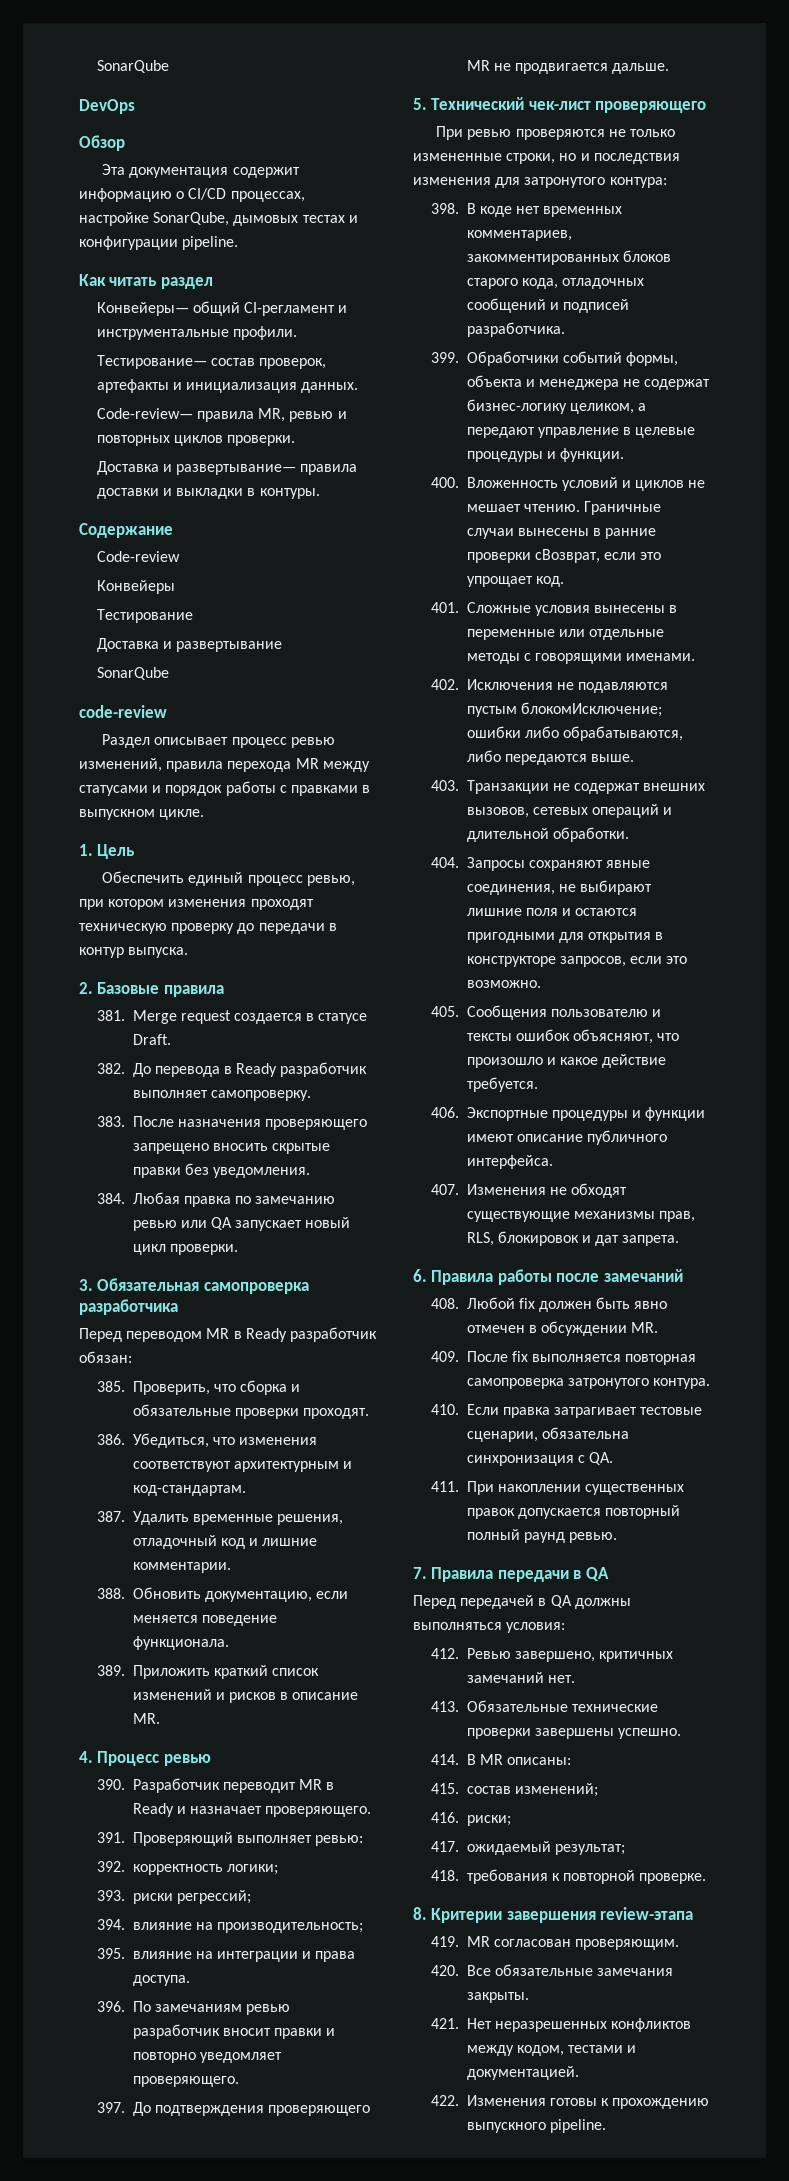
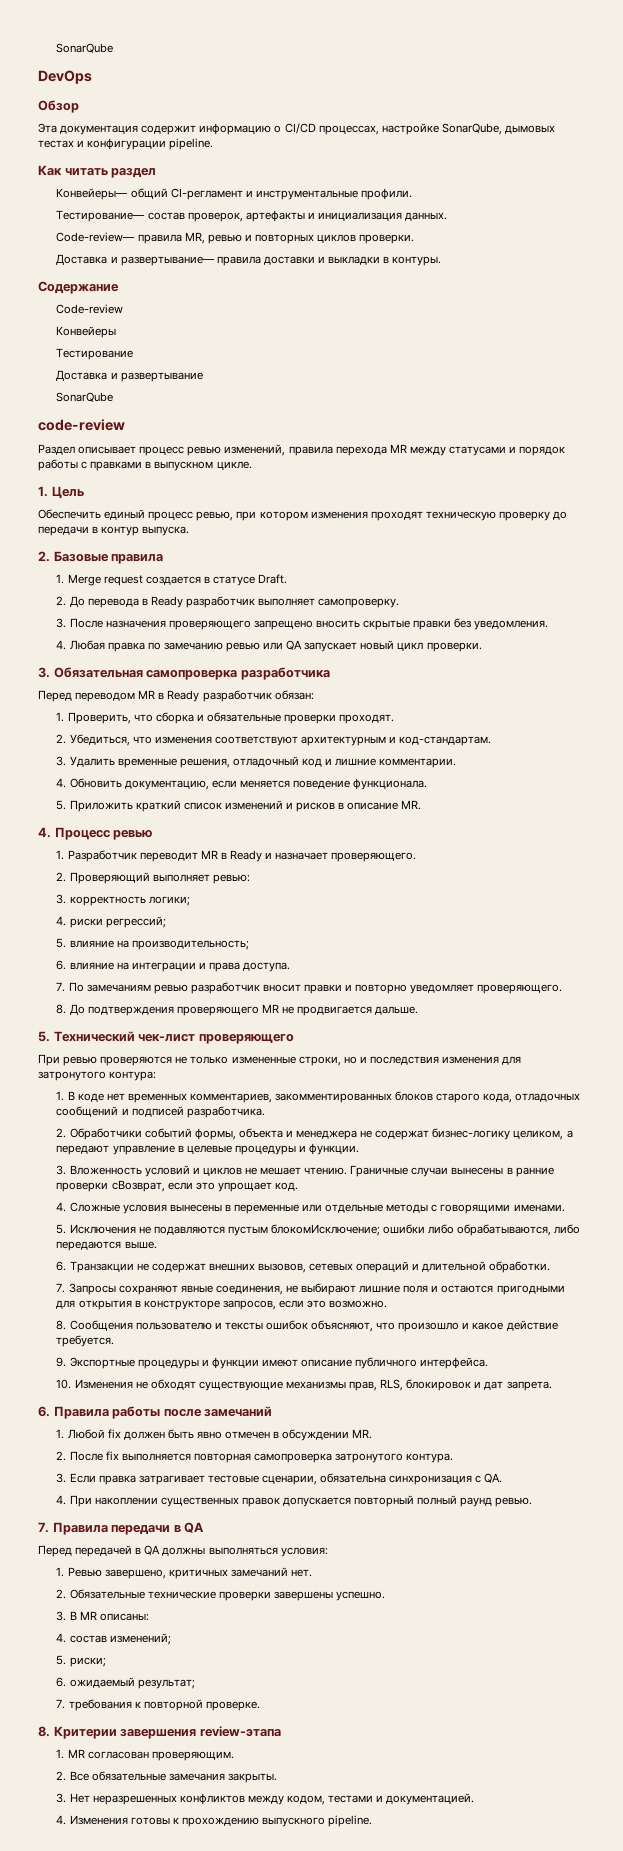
- 381. Merge request создается в статусе Draft.
+ 1. Merge request создается в статусе Draft.
- 382. До перевода в Ready разработчик выполняет самопроверку.
+ 2. До перевода в Ready разработчик выполняет самопроверку.
- 383. После назначения проверяющего запрещено вносить скрытые правки без уведомления.
+ 3. После назначения проверяющего запрещено вносить скрытые правки без уведомления.
- 384. Любая правка по замечанию ревью или QA запускает новый цикл проверки.
+ 4. Любая правка по замечанию ревью или QA запускает новый цикл проверки.
- 385. Проверить, что сборка и обязательные проверки проходят.
+ 1. Проверить, что сборка и обязательные проверки проходят.
- 386. Убедиться, что изменения соответствуют архитектурным и код-стандартам.
+ 2. Убедиться, что изменения соответствуют архитектурным и код-стандартам.
- 387. Удалить временные решения, отладочный код и лишние комментарии.
+ 3. Удалить временные решения, отладочный код и лишние комментарии.
- 388. Обновить документацию, если меняется поведение функционала.
+ 4. Обновить документацию, если меняется поведение функционала.
- 389. Приложить краткий список изменений и рисков в описание MR.
+ 5. Приложить краткий список изменений и рисков в описание MR.
- 390. Разработчик переводит MR в Ready и назначает проверяющего.
+ 1. Разработчик переводит MR в Ready и назначает проверяющего.
- 391. Проверяющий выполняет ревью:
+ 2. Проверяющий выполняет ревью:
- 392. корректность логики;
+ 3. корректность логики;
- 393. риски регрессий;
+ 4. риски регрессий;
- 394. влияние на производительность;
+ 5. влияние на производительность;
- 395. влияние на интеграции и права доступа.
+ 6. влияние на интеграции и права доступа.
- 396. По замечаниям ревью разработчик вносит правки и повторно уведомляет проверяющего.
+ 7. По замечаниям ревью разработчик вносит правки и повторно уведомляет проверяющего.
- 397. До подтверждения проверяющего MR не продвигается дальше.
+ 8. До подтверждения проверяющего MR не продвигается дальше.
- 398. В коде нет временных комментариев, закомментированных блоков старого кода, отладочных сообщений и подписей разработчика.
+ 1. В коде нет временных комментариев, закомментированных блоков старого кода, отладочных сообщений и подписей разработчика.
- 399. Обработчики событий формы, объекта и менеджера не содержат бизнес-логику целиком, а передают управление в целевые процедуры и функции.
+ 2. Обработчики событий формы, объекта и менеджера не содержат бизнес-логику целиком, а передают управление в целевые процедуры и функции.
- 400. Вложенность условий и циклов не мешает чтению.
+ 3. Вложенность условий и циклов не мешает чтению.
- 401. Сложные условия вынесены в переменные или отдельные методы с говорящими именами.
+ 4. Сложные условия вынесены в переменные или отдельные методы с говорящими именами.
- 402. Исключения не подавляются пустым блокомИсключение; ошибки либо обрабатываются, либо передаются выше.
+ 5. Исключения не подавляются пустым блокомИсключение; ошибки либо обрабатываются, либо передаются выше.
- 403. Транзакции не содержат внешних вызовов, сетевых операций и длительной обработки.
+ 6. Транзакции не содержат внешних вызовов, сетевых операций и длительной обработки.
- 404. Запросы сохраняют явные соединения, не выбирают лишние поля и остаются пригодными для открытия в конструкторе запросов, если это возможно.
+ 7. Запросы сохраняют явные соединения, не выбирают лишние поля и остаются пригодными для открытия в конструкторе запросов, если это возможно.
- 405. Сообщения пользователю и тексты ошибок объясняют, что произошло и какое действие требуется.
+ 8. Сообщения пользователю и тексты ошибок объясняют, что произошло и какое действие требуется.
- 406. Экспортные процедуры и функции имеют описание публичного интерфейса.
+ 9. Экспортные процедуры и функции имеют описание публичного интерфейса.
- 407. Изменения не обходят существующие механизмы прав, RLS, блокировок и дат запрета.
+ 10. Изменения не обходят существующие механизмы прав, RLS, блокировок и дат запрета.
- 408. Любой fix должен быть явно отмечен в обсуждении MR.
+ 1. Любой fix должен быть явно отмечен в обсуждении MR.
- 409. После fix выполняется повторная самопроверка затронутого контура.
+ 2. После fix выполняется повторная самопроверка затронутого контура.
- 410. Если правка затрагивает тестовые сценарии, обязательна синхронизация с QA.
+ 3. Если правка затрагивает тестовые сценарии, обязательна синхронизация с QA.
- 411. При накоплении существенных правок допускается повторный полный раунд ревью.
+ 4. При накоплении существенных правок допускается повторный полный раунд ревью.
- 412. Ревью завершено, критичных замечаний нет.
+ 1. Ревью завершено, критичных замечаний нет.
- 413. Обязательные технические проверки завершены успешно.
+ 2. Обязательные технические проверки завершены успешно.
- 414. В MR описаны:
+ 3. В MR описаны:
- 415. состав изменений;
+ 4. состав изменений;
- 416. риски;
+ 5. риски;
- 417. ожидаемый результат;
+ 6. ожидаемый результат;
- 418. требования к повторной проверке.
+ 7. требования к повторной проверке.
- 419. MR согласован проверяющим.
+ 1. MR согласован проверяющим.
- 420. Все обязательные замечания закрыты.
+ 2. Все обязательные замечания закрыты.
- 421. Нет неразрешенных конфликтов между кодом, тестами и документацией.
+ 3. Нет неразрешенных конфликтов между кодом, тестами и документацией.
- 422. Изменения готовы к прохождению выпускного pipeline.
+ 4. Изменения готовы к прохождению выпускного pipeline.

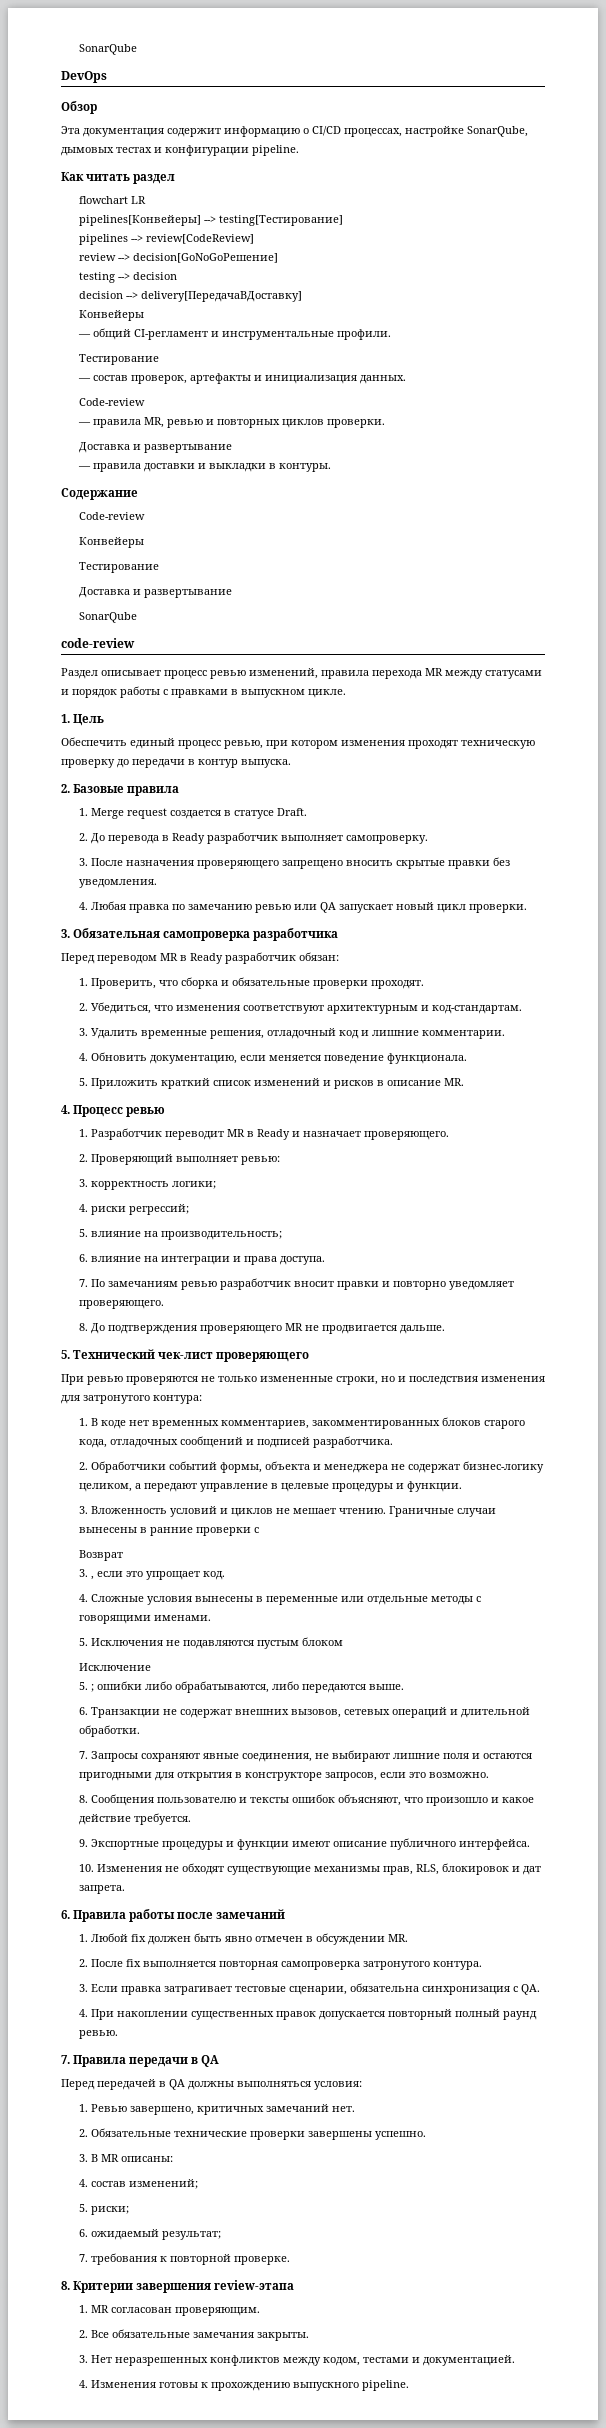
- Конвейеры— общий CI-регламент и инструментальные профили.
- Тестирование— состав проверок, артефакты и инициализация данных.
- Code-review— правила MR, ревью и повторных циклов проверки.
- Доставка и развертывание— правила доставки и выкладки в контуры.
+ flowchart LR
+ pipelines[Конвейеры] --> testing[Тестирование]
+ pipelines --> review[CodeReview]
+ review --> decision[GoNoGoРешение]
+ testing --> decision
+ decision --> delivery[ПередачаВДоставку]
+ Конвейеры
+ — общий CI-регламент и инструментальные профили.
+ Тестирование
+ — состав проверок, артефакты и инициализация данных.
+ Code-review
+ — правила MR, ревью и повторных циклов проверки.
+ Доставка и развертывание
+ — правила доставки и выкладки в контуры.
- Граничные случаи вынесены в ранние проверки сВозврат, если это упрощает код.
+ Граничные случаи вынесены в ранние проверки с
+ Возврат
+ 3. , если это упрощает код.
- 5. Исключения не подавляются пустым блокомИсключение; ошибки либо обрабатываются, либо передаются выше.
+ 5. Исключения не подавляются пустым блоком
+ Исключение
+ 5. ; ошибки либо обрабатываются, либо передаются выше.

